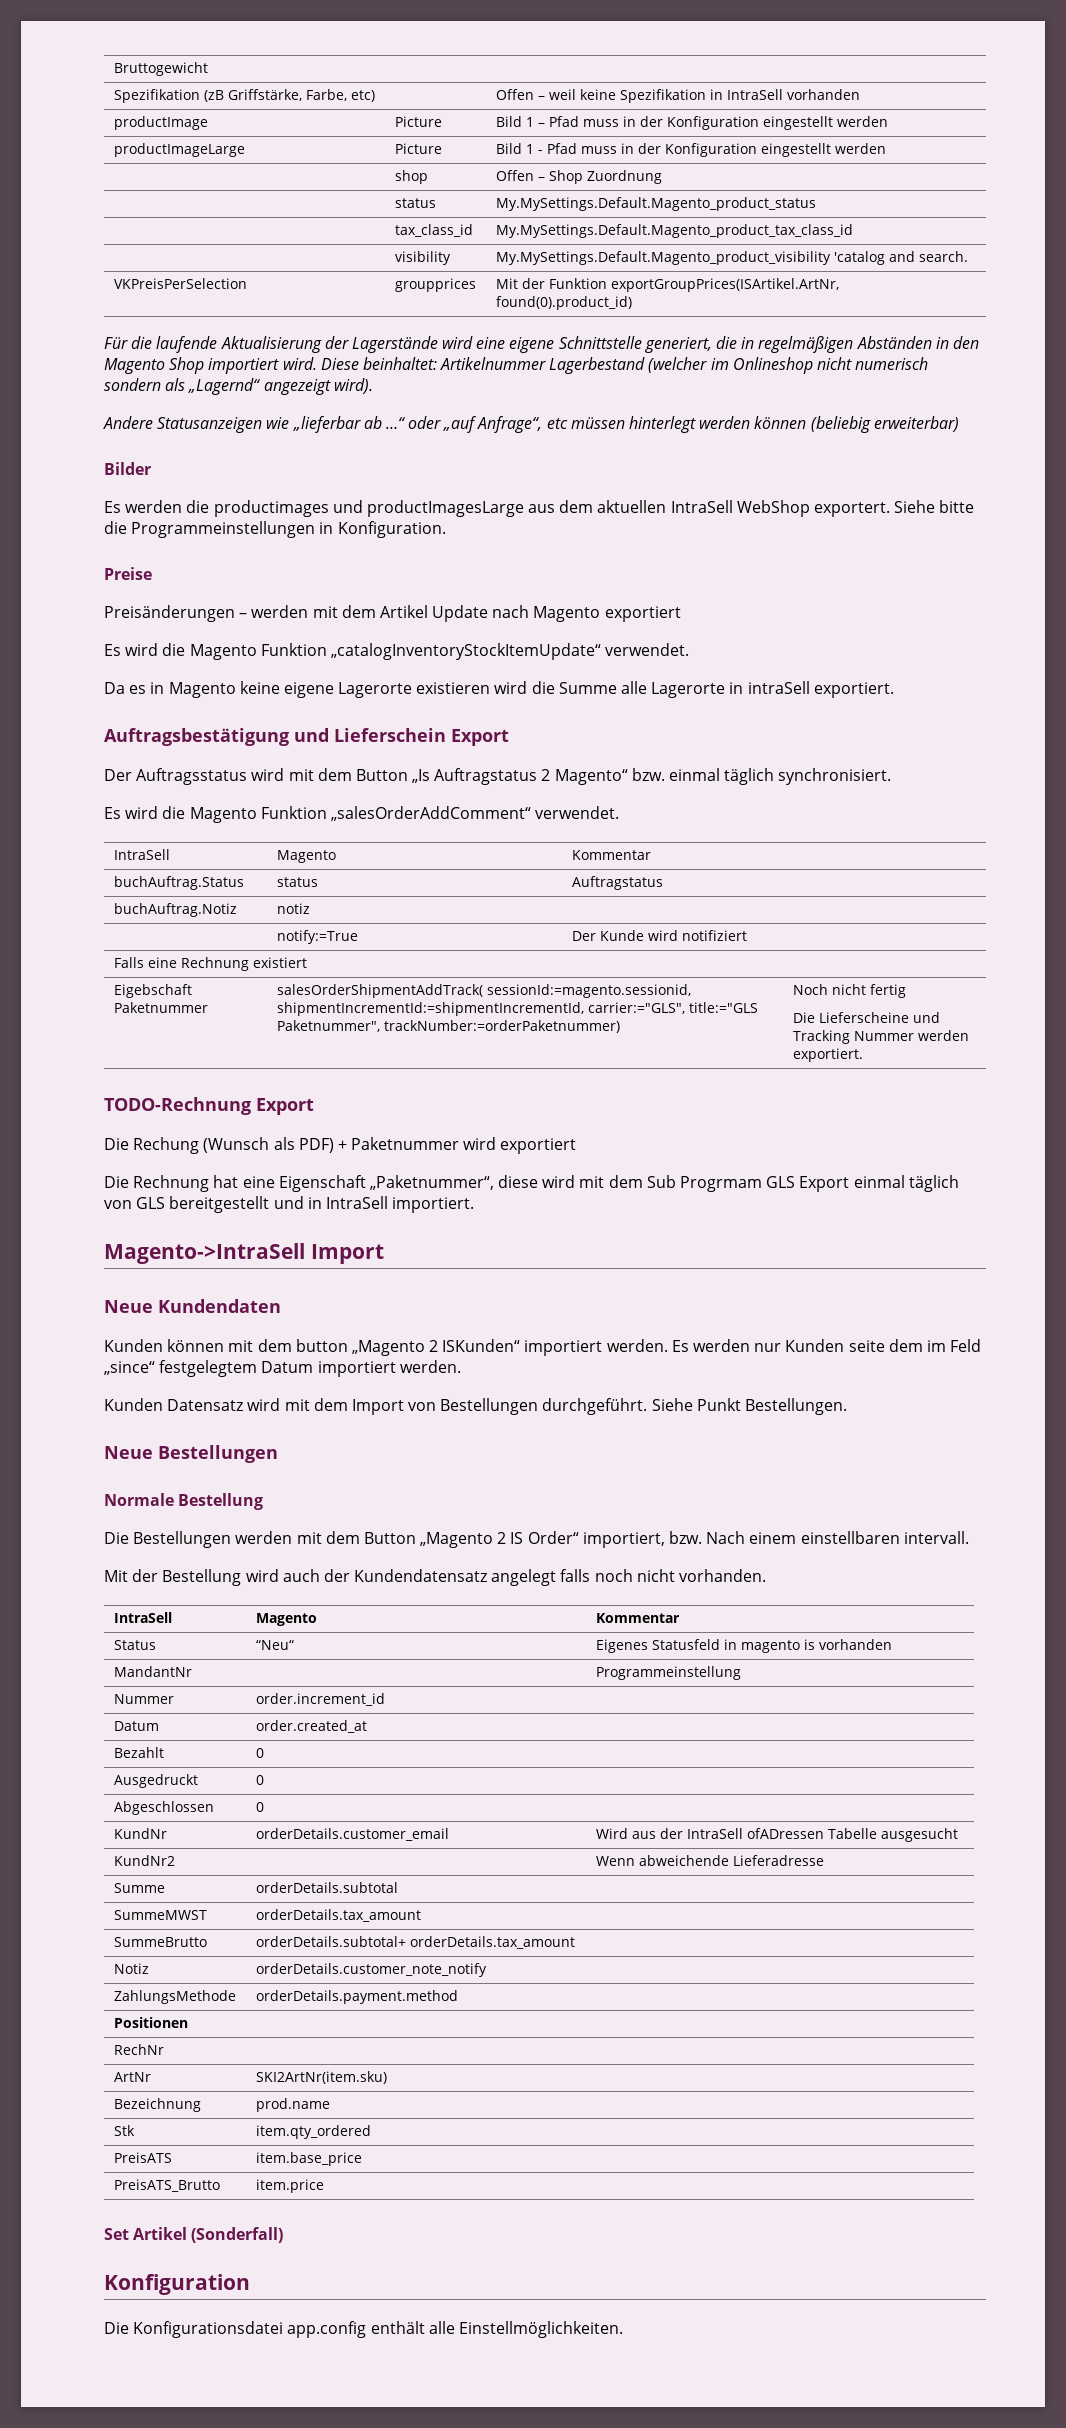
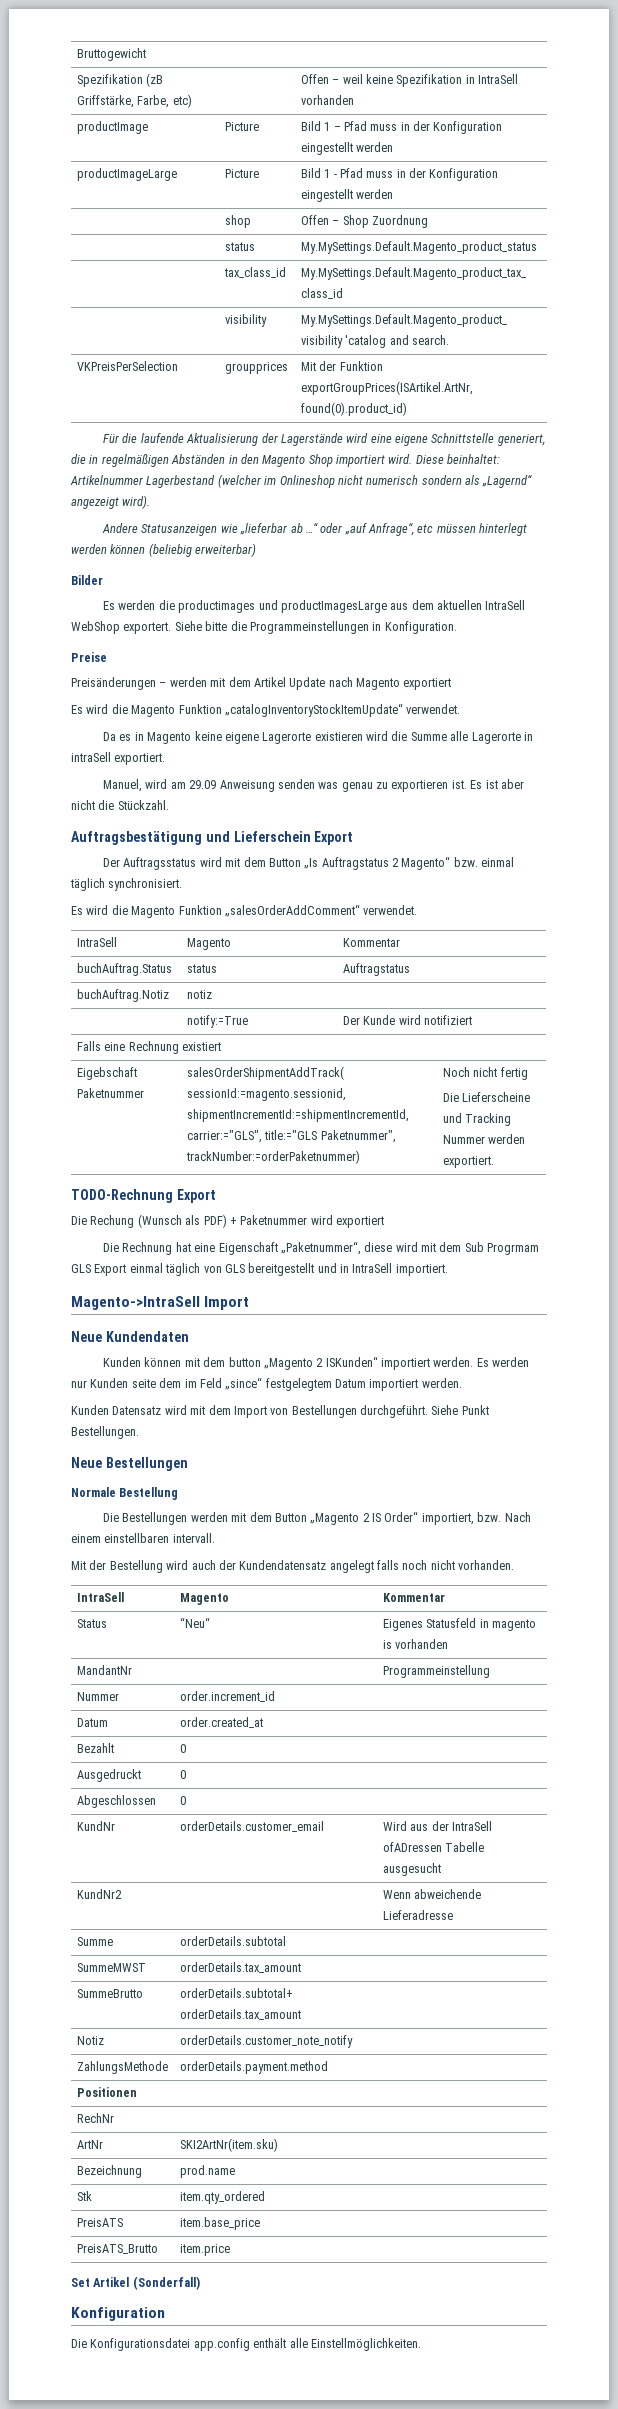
+ Manuel, wird am 29.09 Anweisung senden was genau zu exportieren ist. Es ist aber nicht die Stückzahl.

